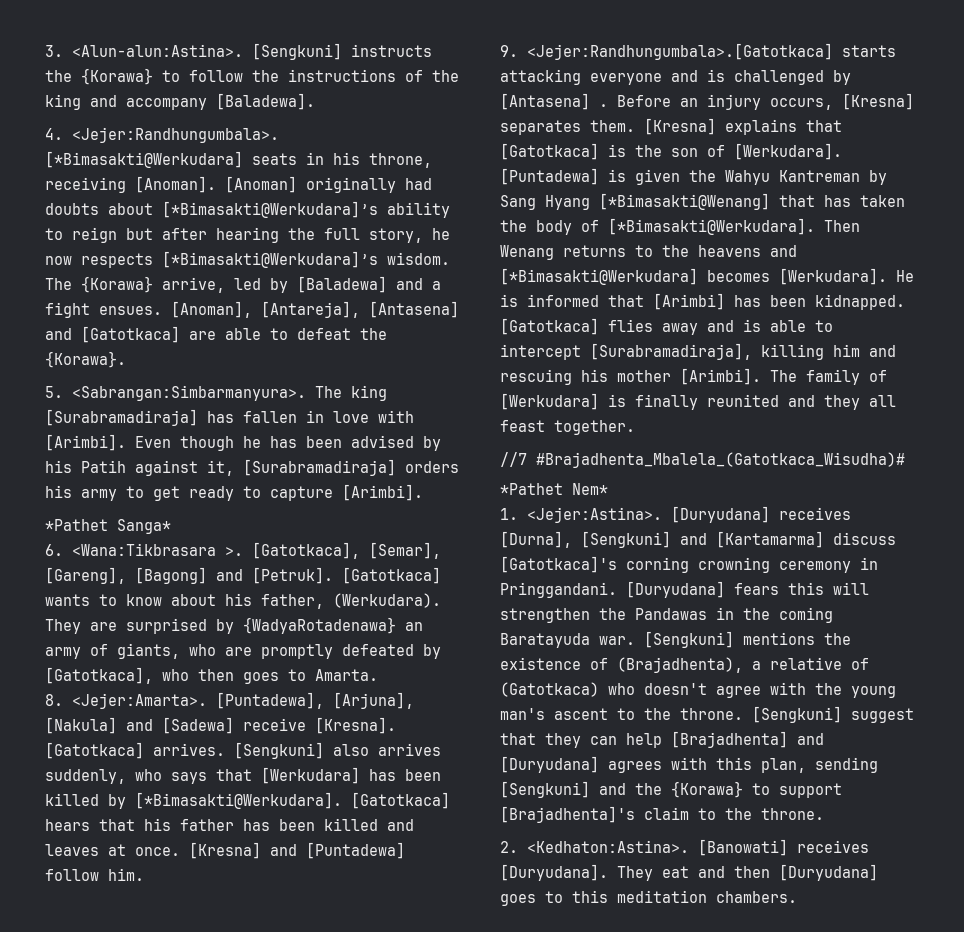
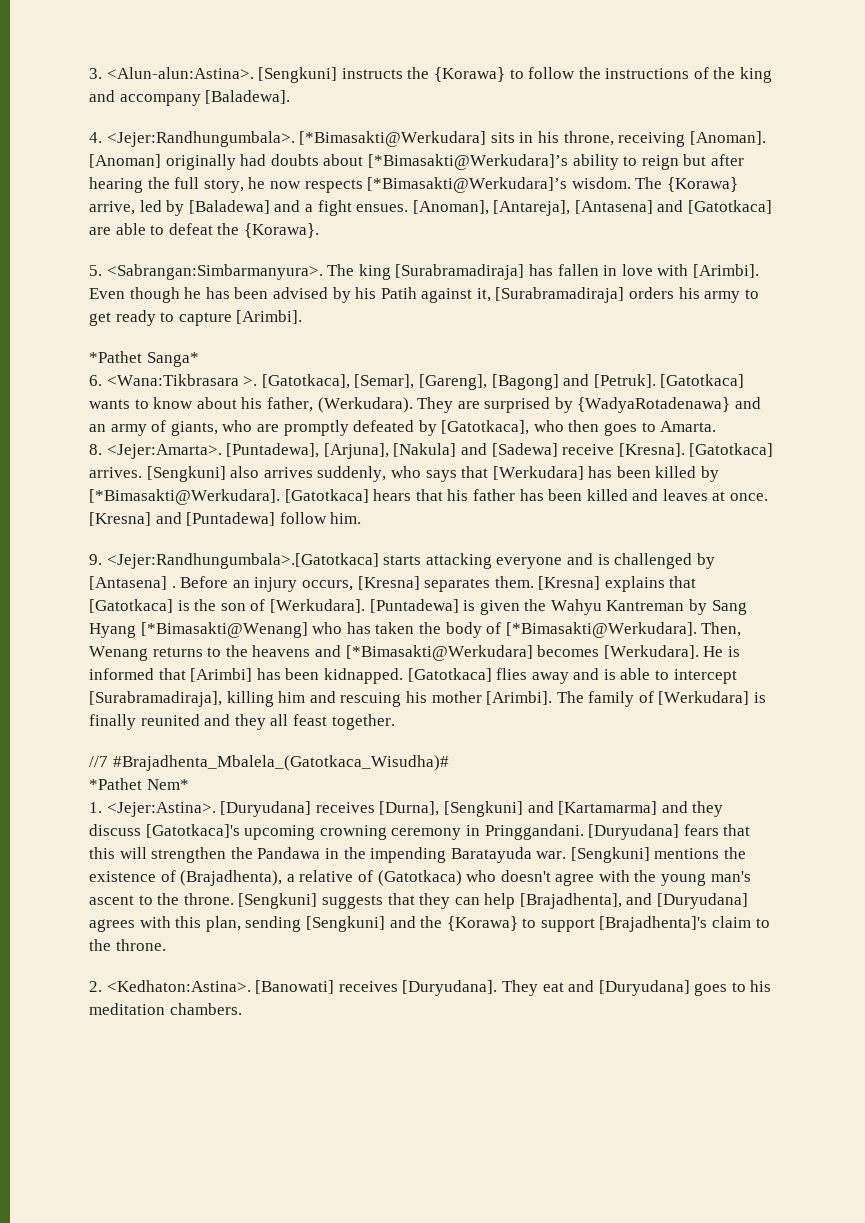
- [*Bimasakti@Werkudara] seats in his throne, receiving [Anoman].
+ [*Bimasakti@Werkudara] sits in his throne, receiving [Anoman].
- They are surprised by {WadyaRotadenawa} an army of giants, who are promptly defeated by [Gatotkaca], who then goes to Amarta.
+ They are surprised by {WadyaRotadenawa} and an army of giants, who are promptly defeated by [Gatotkaca], who then goes to Amarta.
- [Puntadewa] is given the Wahyu Kantreman by Sang Hyang [*Bimasakti@Wenang] that has taken the body of [*Bimasakti@Werkudara].
+ [Puntadewa] is given the Wahyu Kantreman by Sang Hyang [*Bimasakti@Wenang] who has taken the body of [*Bimasakti@Werkudara].
- Then Wenang returns to the heavens and [*Bimasakti@Werkudara] becomes [Werkudara].
+ Then, Wenang returns to the heavens and [*Bimasakti@Werkudara] becomes [Werkudara].
- [Duryudana] receives [Durna], [Sengkuni] and [Kartamarma] discuss [Gatotkaca]'s corning crowning ceremony in Pringgandani.
+ [Duryudana] receives [Durna], [Sengkuni] and [Kartamarma] and they discuss [Gatotkaca]'s upcoming crowning ceremony in Pringgandani.
- [Duryudana] fears this will strengthen the Pandawas in the coming Baratayuda war.
+ [Duryudana] fears that this will strengthen the Pandawa in the impending Baratayuda war.
- [Sengkuni] suggest that they can help [Brajadhenta] and [Duryudana] agrees with this plan, sending [Sengkuni] and the {Korawa} to support [Brajadhenta]'s claim to the throne.
+ [Sengkuni] suggests that they can help [Brajadhenta], and [Duryudana] agrees with this plan, sending [Sengkuni] and the {Korawa} to support [Brajadhenta]'s claim to the throne.
- They eat and then [Duryudana] goes to this meditation chambers.
+ They eat and [Duryudana] goes to his meditation chambers.

